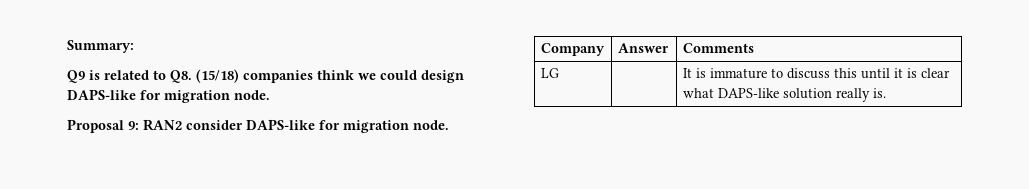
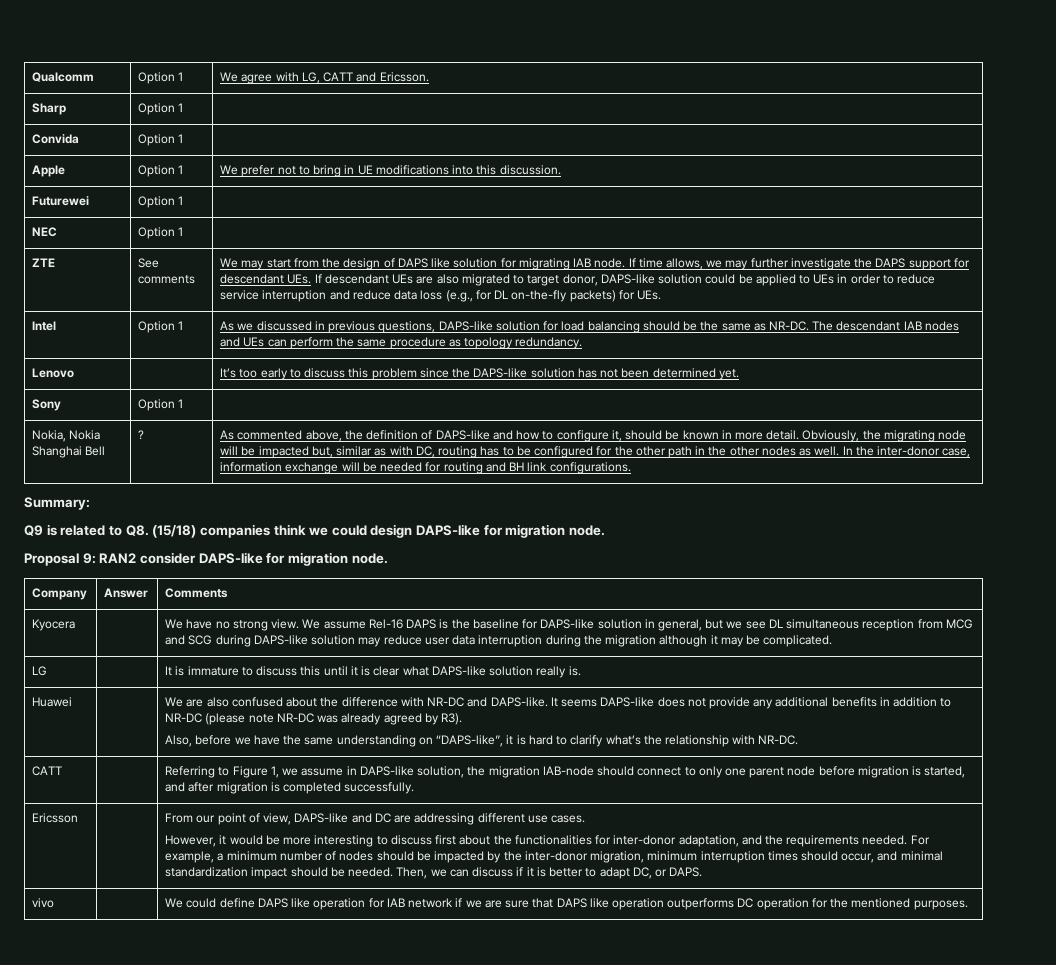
+ Qualcomm | Option 1 | We agree with LG, CATT and Ericsson.
+ Sharp | Option 1 |
+ Convida | Option 1 |
+ Apple | Option 1 | We prefer not to bring in UE modifications into this discussion.
+ Futurewei | Option 1 |
+ NEC | Option 1 |
+ ZTE | See comments | We may start from the design of DAPS like solution for migrating IAB node. If time allows, we may further investigate the DAPS support for descendant UEs. If descendant UEs are also migrated to target donor, DAPS-like solution could be applied to UEs in order to reduce service interruption and reduce data loss (e.g., for DL on-the-fly packets) for UEs.
+ Intel | Option 1 | As we discussed in previous questions, DAPS-like solution for load balancing should be the same as NR-DC. The descendant IAB nodes and UEs can perform the same procedure as topology redundancy.
+ Lenovo | | It’s too early to discuss this problem since the DAPS-like solution has not been determined yet.
+ Sony | Option 1 |
+ Nokia, Nokia Shanghai Bell | ? | As commented above, the definition of DAPS-like and how to configure it, should be known in more detail. Obviously, the migrating node will be impacted but, similar as with DC, routing has to be configured for the other path in the other nodes as well. In the inter-donor case, information exchange will be needed for routing and BH link configurations.
+ Kyocera | | We have no strong view. We assume Rel-16 DAPS is the baseline for DAPS-like solution in general, but we see DL simultaneous reception from MCG and SCG during DAPS-like solution may reduce user data interruption during the migration although it may be complicated.
+ Huawei | | We are also confused about the difference with NR-DC and DAPS-like. It seems DAPS-like does not provide any additional benefits in addition to NR-DC (please note NR-DC was already agreed by R3).
+ Also, before we have the same understanding on “DAPS-like”, it is hard to clarify what’s the relationship with NR-DC.
+ CATT | | Referring to Figure 1, we assume in DAPS-like solution, the migration IAB-node should connect to only one parent node before migration is started, and after migration is completed successfully.
+ Ericsson | | From our point of view, DAPS-like and DC are addressing different use cases.
+ However, it would be more interesting to discuss first about the functionalities for inter-donor adaptation, and the requirements needed. For example, a minimum number of nodes should be impacted by the inter-donor migration, minimum interruption times should occur, and minimal standardization impact should be needed. Then, we can discuss if it is better to adapt DC, or DAPS.
+ vivo | | We could define DAPS like operation for IAB network if we are sure that DAPS like operation outperforms DC operation for the mentioned purposes.

